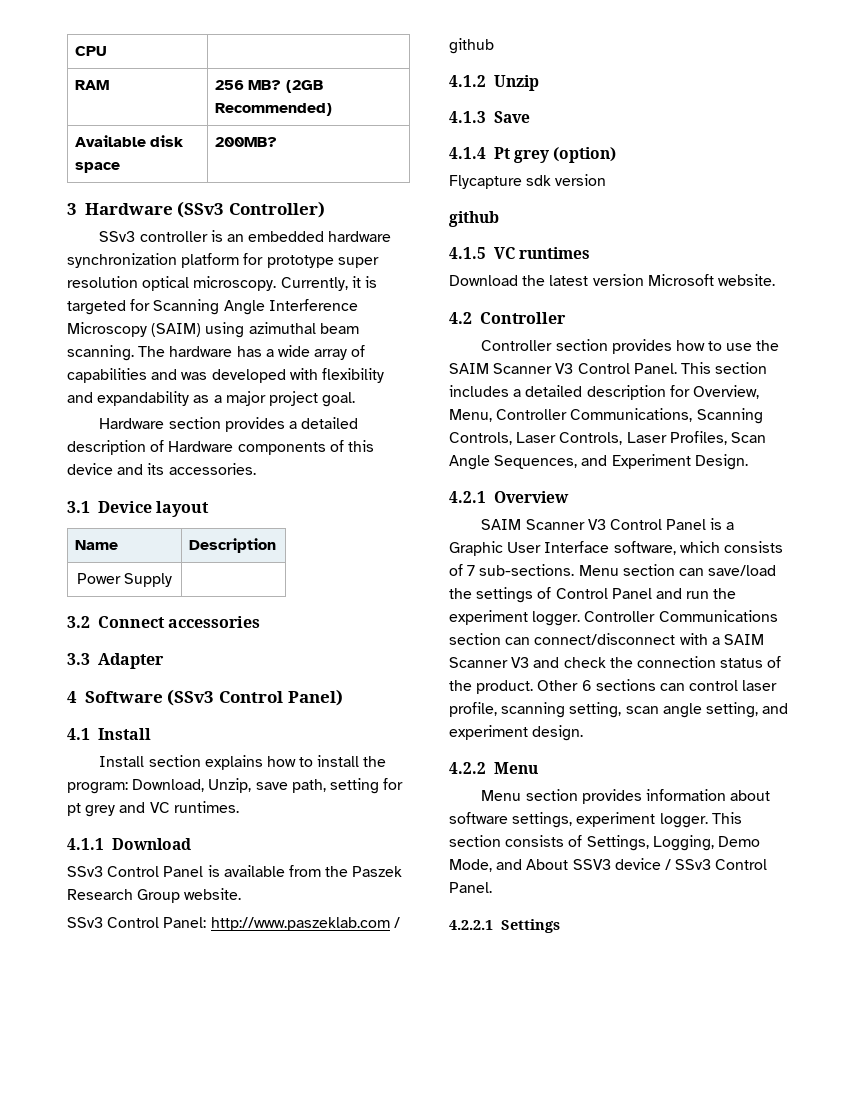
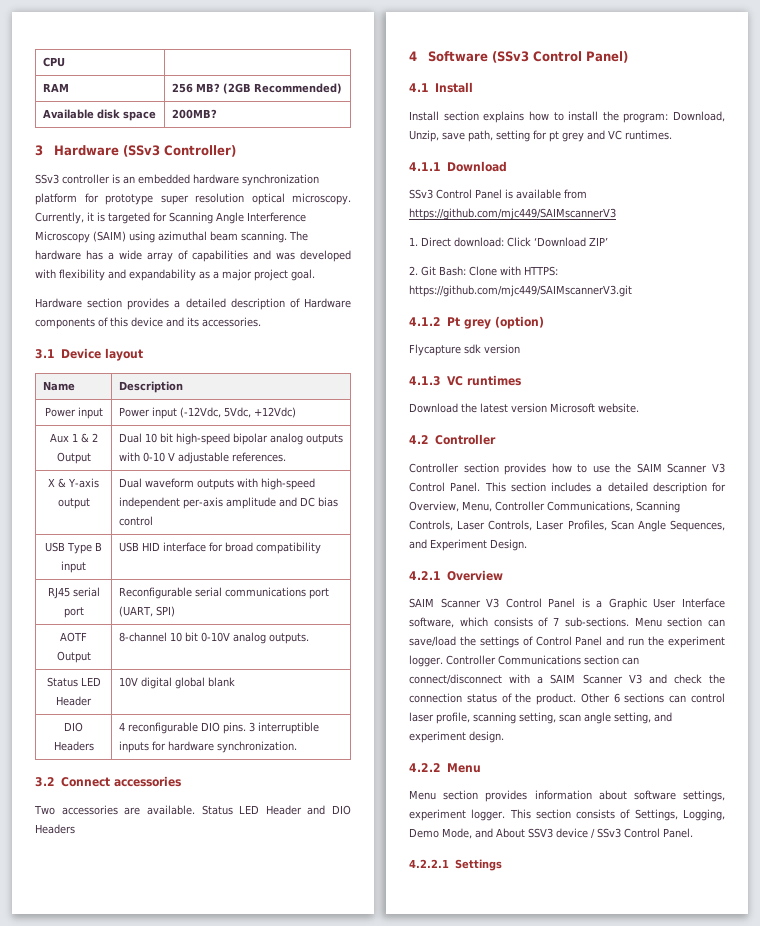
- Power Supply |
+ Power input | Power input (-12Vdc, 5Vdc, +12Vdc)
+ Aux 1 & 2 Output | Dual 10 bit high-speed bipolar analog outputs with 0-10 V adjustable references.
+ X & Y-axis output | Dual waveform outputs with high-speed independent per-axis amplitude and DC bias control
+ USB Type B input | USB HID interface for broad compatibility
+ RJ45 serial port | Reconfigurable serial communications port (UART, SPI)
+ AOTF Output | 8-channel 10 bit 0-10V analog outputs.
+ Status LED Header | 10V digital global blank
+ DIO Headers | 4 reconfigurable DIO pins. 3 interruptible inputs for hardware synchronization.
  3.2 Connect accessories
- 3.3 Adapter
+ Two accessories are available. Status LED Header and DIO Headers
- SSv3 Control Panel is available from the Paszek Research Group website.
- SSv3 Control Panel: http://www.paszeklab.com / github
- 4.1.2 Unzip
- 4.1.3 Save
- 4.1.4 Pt grey (option)
+ SSv3 Control Panel is available from https://github.com/mjc449/SAIMscannerV3
+ 1. Direct download: Click ‘Download ZIP’
+ 2. Git Bash: Clone with HTTPS: https://github.com/mjc449/SAIMscannerV3.git
+ 4.1.2 Pt grey (option)
  Flycapture sdk version
- github
- 4.1.5 VC runtimes
+ 4.1.3 VC runtimes

